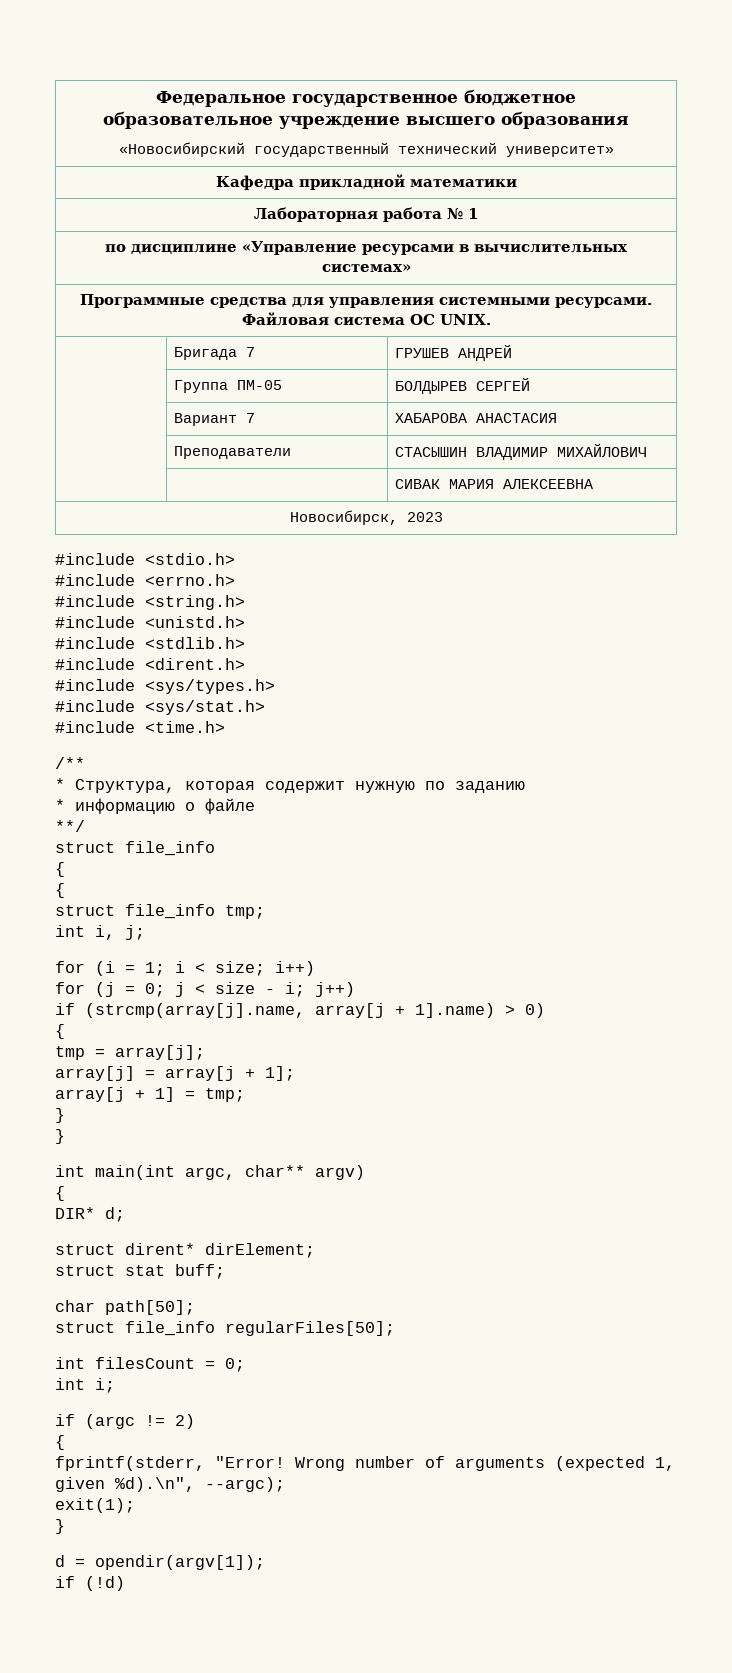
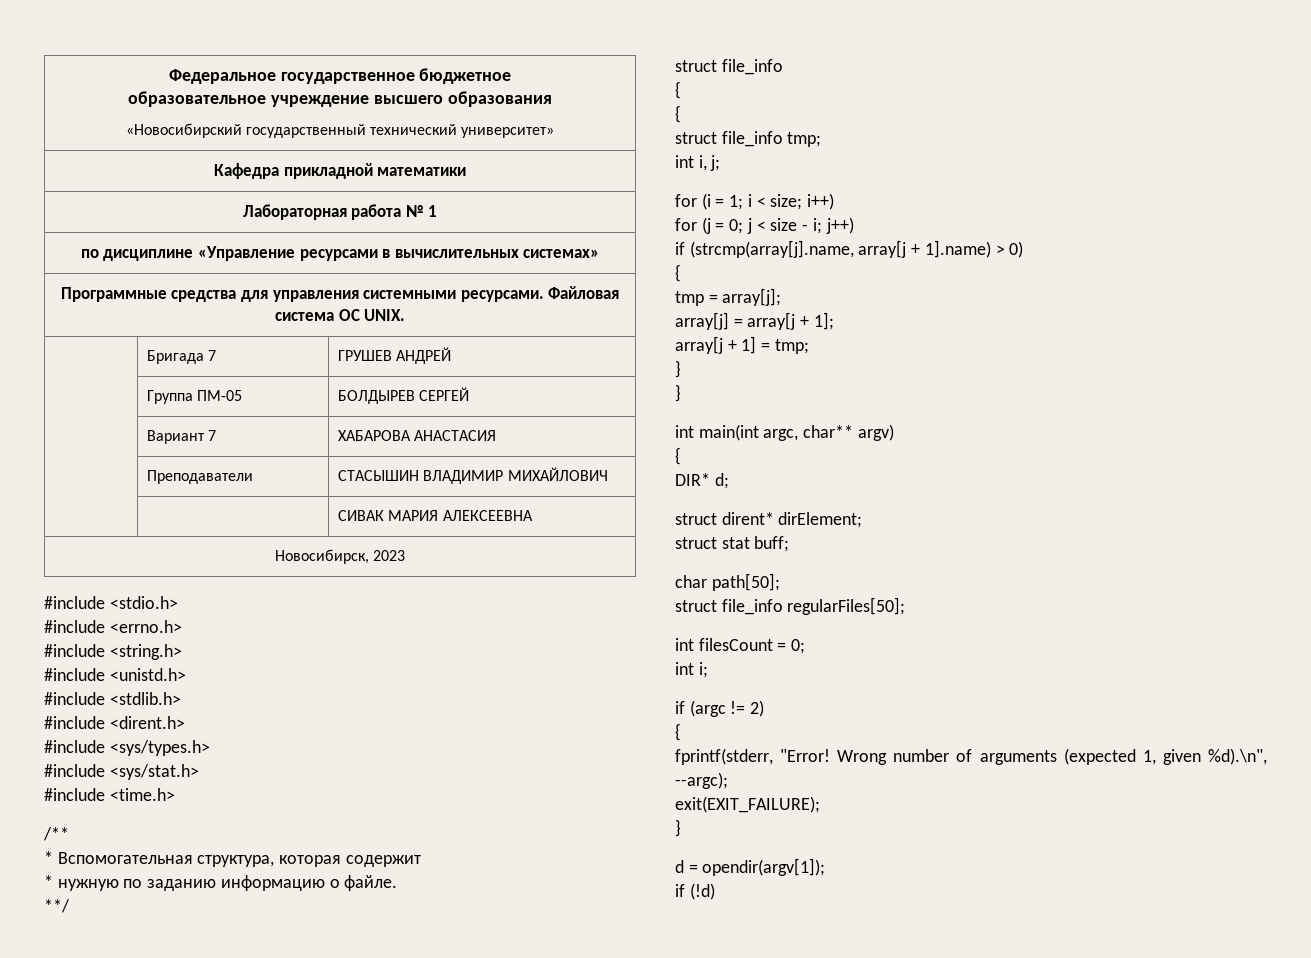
- * Структура, которая содержит нужную по заданию
- * информацию о файле
+ * Вспомогательная структура, которая содержит
+ * нужную по заданию информацию о файле.
- exit(1);
+ exit(EXIT_FAILURE);

